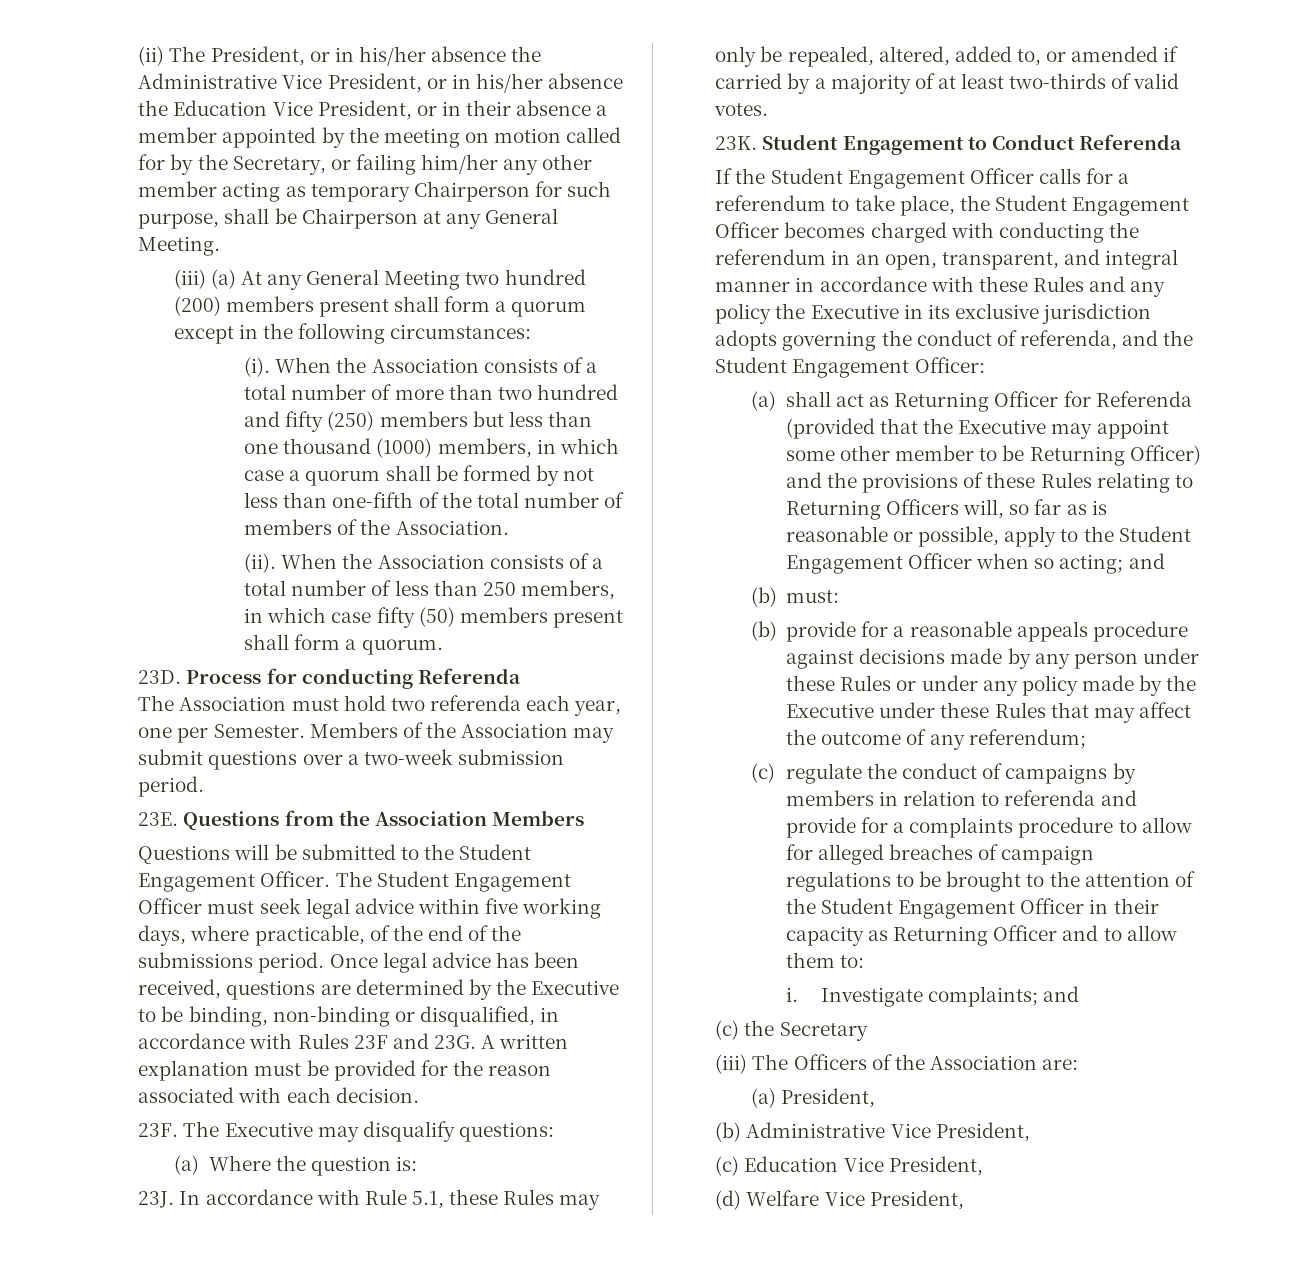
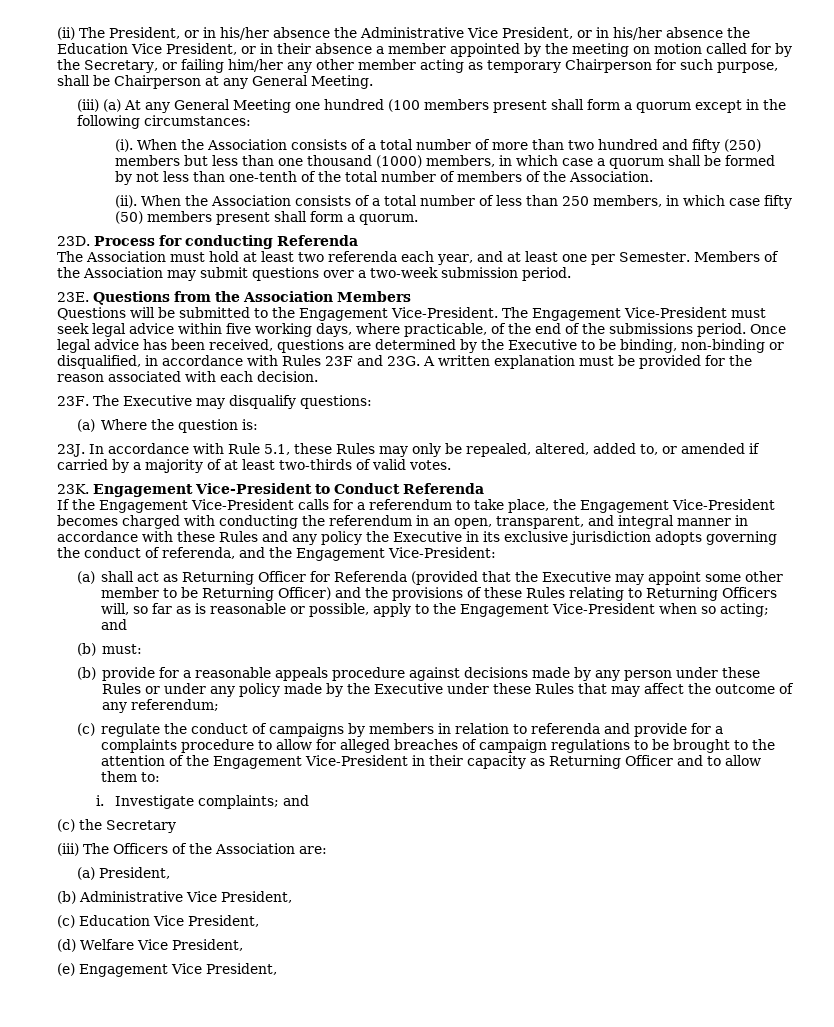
- (iii) (a) At any General Meeting two hundred (200) members present shall form a quorum except in the following circumstances:
+ (iii) (a) At any General Meeting one hundred (100 members present shall form a quorum except in the following circumstances:
- When the Association consists of a total number of more than two hundred and fifty (250) members but less than one thousand (1000) members, in which case a quorum shall be formed by not less than one-fifth of the total number of members of the Association.
+ When the Association consists of a total number of more than two hundred and fifty (250) members but less than one thousand (1000) members, in which case a quorum shall be formed by not less than one-tenth of the total number of members of the Association.
- The Association must hold two referenda each year, one per Semester.
+ The Association must hold at least two referenda each year, and at least one per Semester.
- Questions will be submitted to the Student Engagement Officer. The Student Engagement Officer must seek legal advice within five working days, where practicable, of the end of the submissions period.
+ Questions will be submitted to the Engagement Vice-President. The Engagement Vice-President must seek legal advice within five working days, where practicable, of the end of the submissions period.
- Student Engagement to Conduct Referenda
+ Engagement Vice-President to Conduct Referenda
- If the Student Engagement Officer calls for a referendum to take place, the Student Engagement Officer becomes charged with conducting the referendum in an open, transparent, and integral manner in accordance with these Rules and any policy the Executive in its exclusive jurisdiction adopts governing the conduct of referenda, and the Student Engagement Officer:
+ If the Engagement Vice-President calls for a referendum to take place, the Engagement Vice-President becomes charged with conducting the referendum in an open, transparent, and integral manner in accordance with these Rules and any policy the Executive in its exclusive jurisdiction adopts governing the conduct of referenda, and the Engagement Vice-President:
- (a) shall act as Returning Officer for Referenda (provided that the Executive may appoint some other member to be Returning Officer) and the provisions of these Rules relating to Returning Officers will, so far as is reasonable or possible, apply to the Student Engagement Officer when so acting; and
+ (a) shall act as Returning Officer for Referenda (provided that the Executive may appoint some other member to be Returning Officer) and the provisions of these Rules relating to Returning Officers will, so far as is reasonable or possible, apply to the Engagement Vice-President when so acting; and
- (c) regulate the conduct of campaigns by members in relation to referenda and provide for a complaints procedure to allow for alleged breaches of campaign regulations to be brought to the attention of the Student Engagement Officer in their capacity as Returning Officer and to allow them to:
+ (c) regulate the conduct of campaigns by members in relation to referenda and provide for a complaints procedure to allow for alleged breaches of campaign regulations to be brought to the attention of the Engagement Vice-President in their capacity as Returning Officer and to allow them to:
+ (e) Engagement Vice President,

